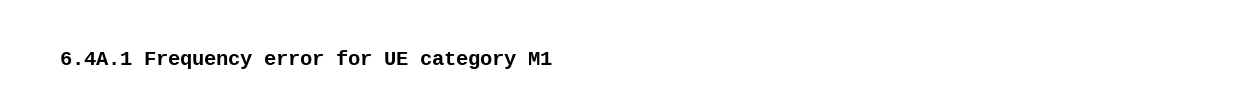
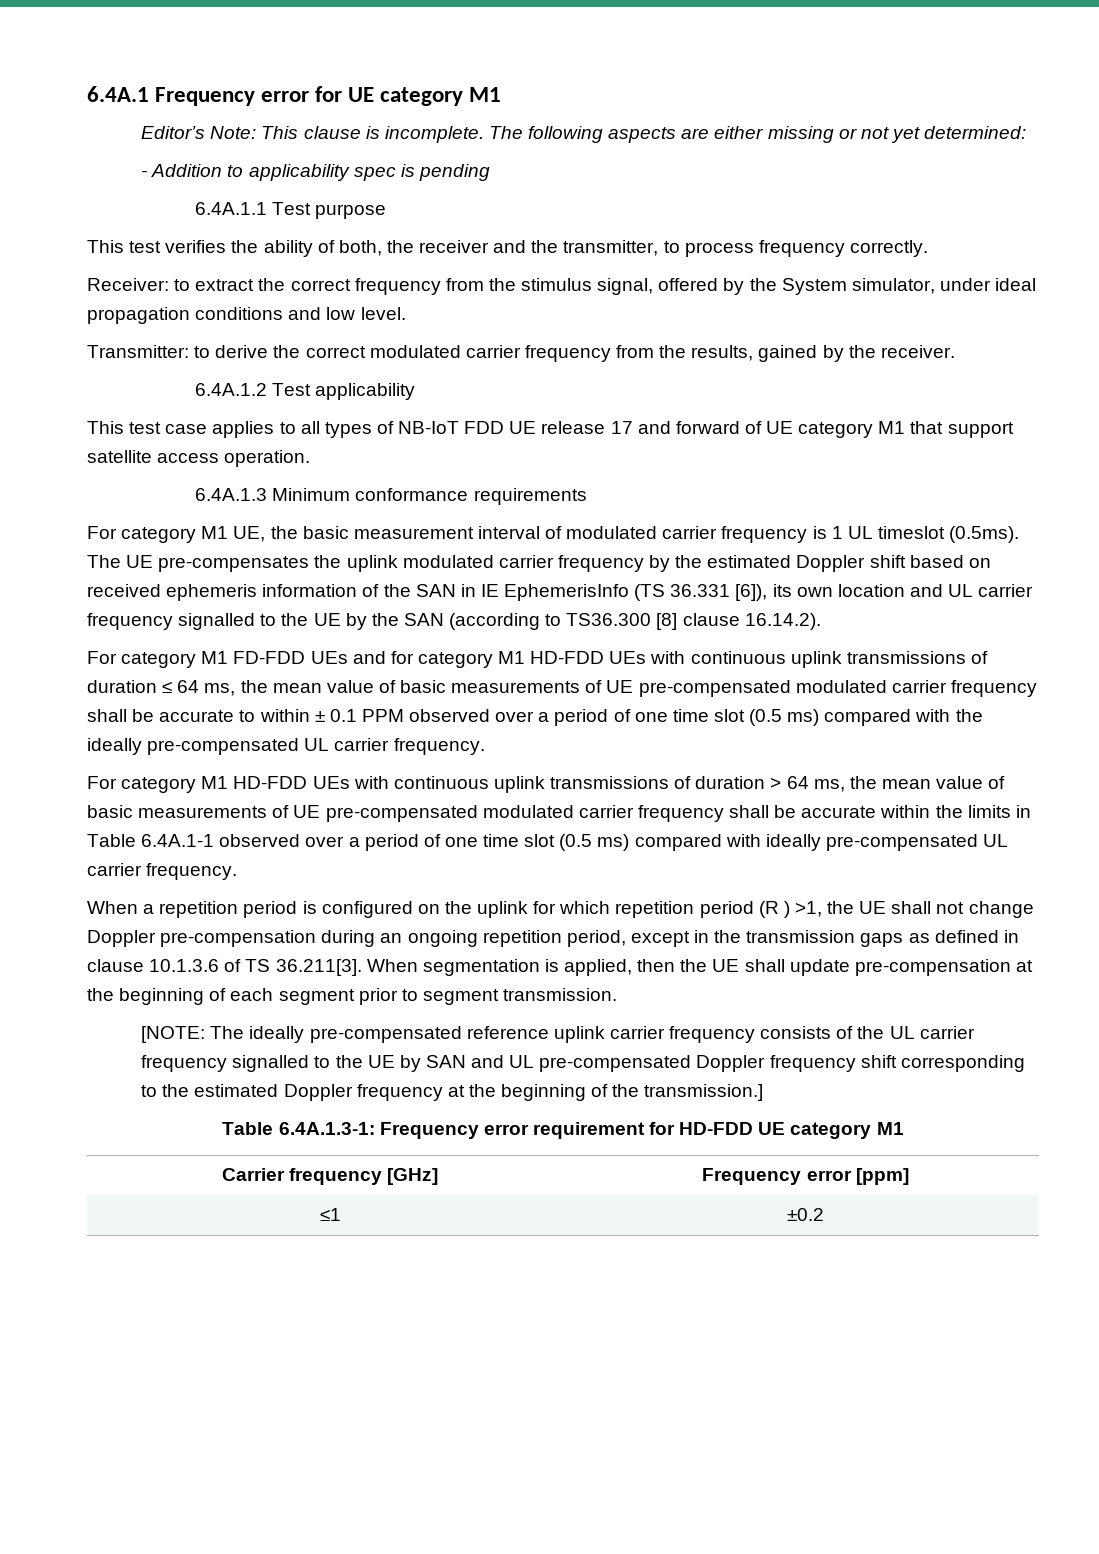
+ Editor’s Note: This clause is incomplete. The following aspects are either missing or not yet determined:
+ - Addition to applicability spec is pending
+ 6.4A.1.1 Test purpose
+ This test verifies the ability of both, the receiver and the transmitter, to process frequency correctly.
+ Receiver: to extract the correct frequency from the stimulus signal, offered by the System simulator, under ideal propagation conditions and low level.
+ Transmitter: to derive the correct modulated carrier frequency from the results, gained by the receiver.
+ 6.4A.1.2 Test applicability
+ This test case applies to all types of NB-IoT FDD UE release 17 and forward of UE category M1 that support satellite access operation.
+ 6.4A.1.3 Minimum conformance requirements
+ For category M1 UE, the basic measurement interval of modulated carrier frequency is 1 UL timeslot (0.5ms). The UE pre-compensates the uplink modulated carrier frequency by the estimated Doppler shift based on received ephemeris information of the SAN in IE EphemerisInfo (TS 36.331 [6]), its own location and UL carrier frequency signalled to the UE by the SAN (according to TS36.300 [8] clause 16.14.2).
+ For category M1 FD-FDD UEs and for category M1 HD-FDD UEs with continuous uplink transmissions of duration ≤ 64 ms, the mean value of basic measurements of UE pre-compensated modulated carrier frequency shall be accurate to within ± 0.1 PPM observed over a period of one time slot (0.5 ms) compared with the ideally pre-compensated UL carrier frequency.
+ For category M1 HD-FDD UEs with continuous uplink transmissions of duration > 64 ms, the mean value of basic measurements of UE pre-compensated modulated carrier frequency shall be accurate within the limits in Table 6.4A.1-1 observed over a period of one time slot (0.5 ms) compared with ideally pre-compensated UL carrier frequency.
+ When a repetition period is configured on the uplink for which repetition period (R ) >1, the UE shall not change Doppler pre-compensation during an ongoing repetition period, except in the transmission gaps as defined in clause 10.1.3.6 of TS 36.211[3]. When segmentation is applied, then the UE shall update pre-compensation at the beginning of each segment prior to segment transmission.
+ [NOTE: The ideally pre-compensated reference uplink carrier frequency consists of the UL carrier frequency signalled to the UE by SAN and UL pre-compensated Doppler frequency shift corresponding to the estimated Doppler frequency at the beginning of the transmission.]
+ Table 6.4A.1.3-1: Frequency error requirement for HD-FDD UE category M1
+ Carrier frequency [GHz] | Frequency error [ppm]
+ ≤1 | ±0.2

